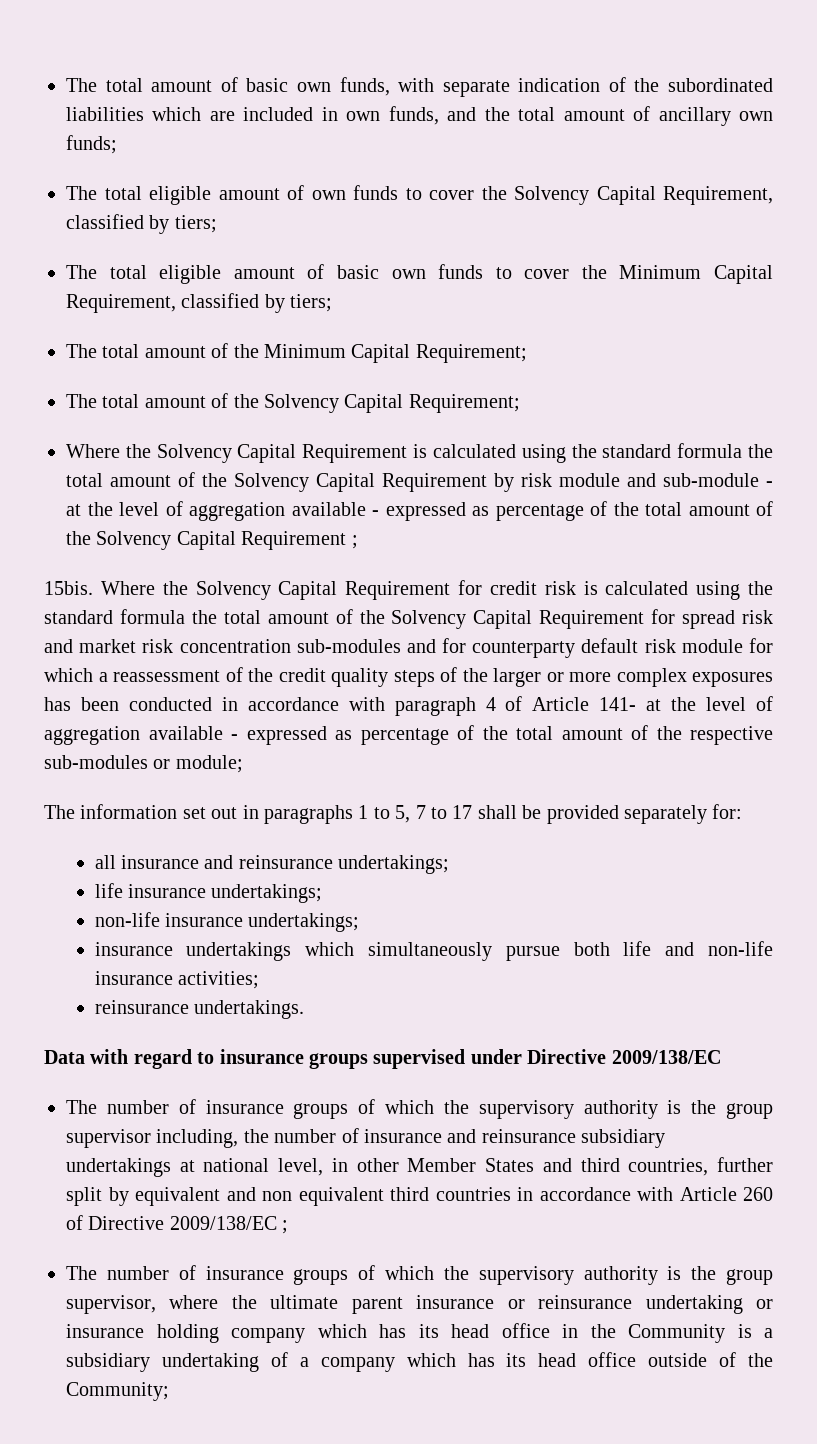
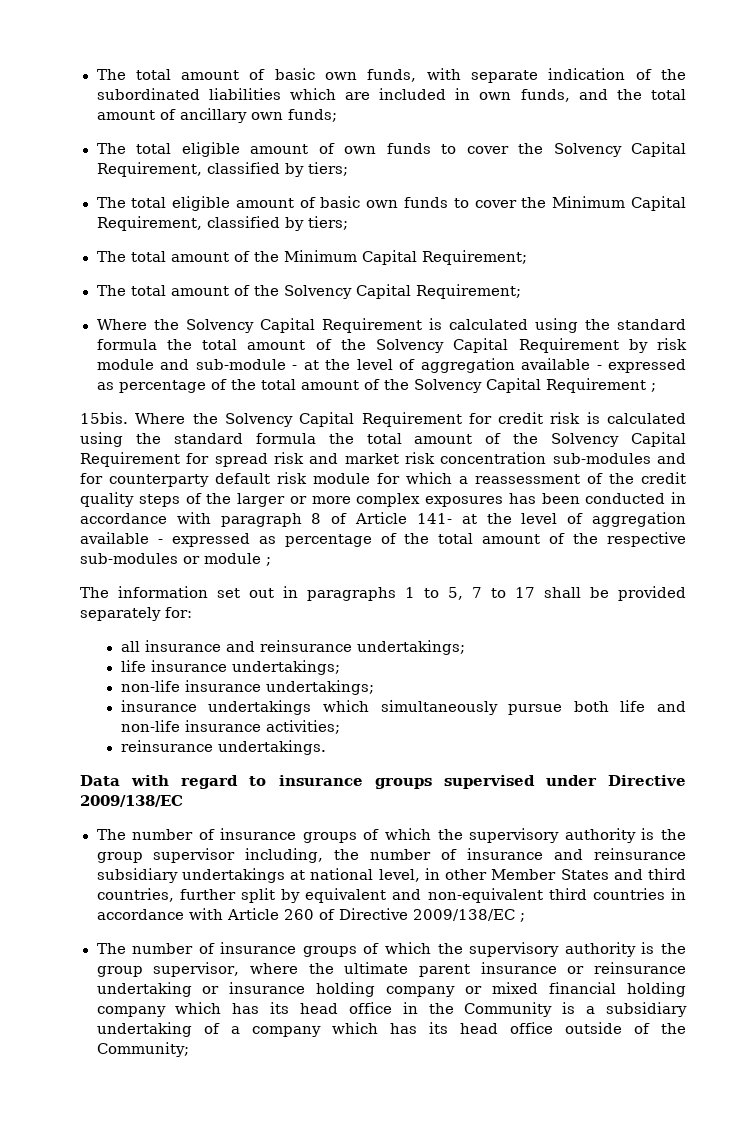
- Where the Solvency Capital Requirement for credit risk is calculated using the standard formula the total amount of the Solvency Capital Requirement for spread risk and market risk concentration sub-modules and for counterparty default risk module for which a reassessment of the credit quality steps of the larger or more complex exposures has been conducted in accordance with paragraph 4 of Article 141- at the level of aggregation available - expressed as percentage of the total amount of the respective sub-modules or module;
+ Where the Solvency Capital Requirement for credit risk is calculated using the standard formula the total amount of the Solvency Capital Requirement for spread risk and market risk concentration sub-modules and for counterparty default risk module for which a reassessment of the credit quality steps of the larger or more complex exposures has been conducted in accordance with paragraph 8 of Article 141- at the level of aggregation available - expressed as percentage of the total amount of the respective sub-modules or module ;
- The number of insurance groups of which the supervisory authority is the group supervisor including, the number of insurance and reinsurance subsidiary undertakings at national level, in other Member States and third countries, further split by equivalent and non equivalent third countries in accordance with Article 260 of Directive 2009/138/EC ;
+ The number of insurance groups of which the supervisory authority is the group supervisor including, the number of insurance and reinsurance subsidiary undertakings at national level, in other Member States and third countries, further split by equivalent and non-equivalent third countries in accordance with Article 260 of Directive 2009/138/EC ;
- The number of insurance groups of which the supervisory authority is the group supervisor, where the ultimate parent insurance or reinsurance undertaking or insurance holding company which has its head office in the Community is a subsidiary undertaking of a company which has its head office outside of the Community;
+ The number of insurance groups of which the supervisory authority is the group supervisor, where the ultimate parent insurance or reinsurance undertaking or insurance holding company or mixed financial holding company which has its head office in the Community is a subsidiary undertaking of a company which has its head office outside of the Community;

